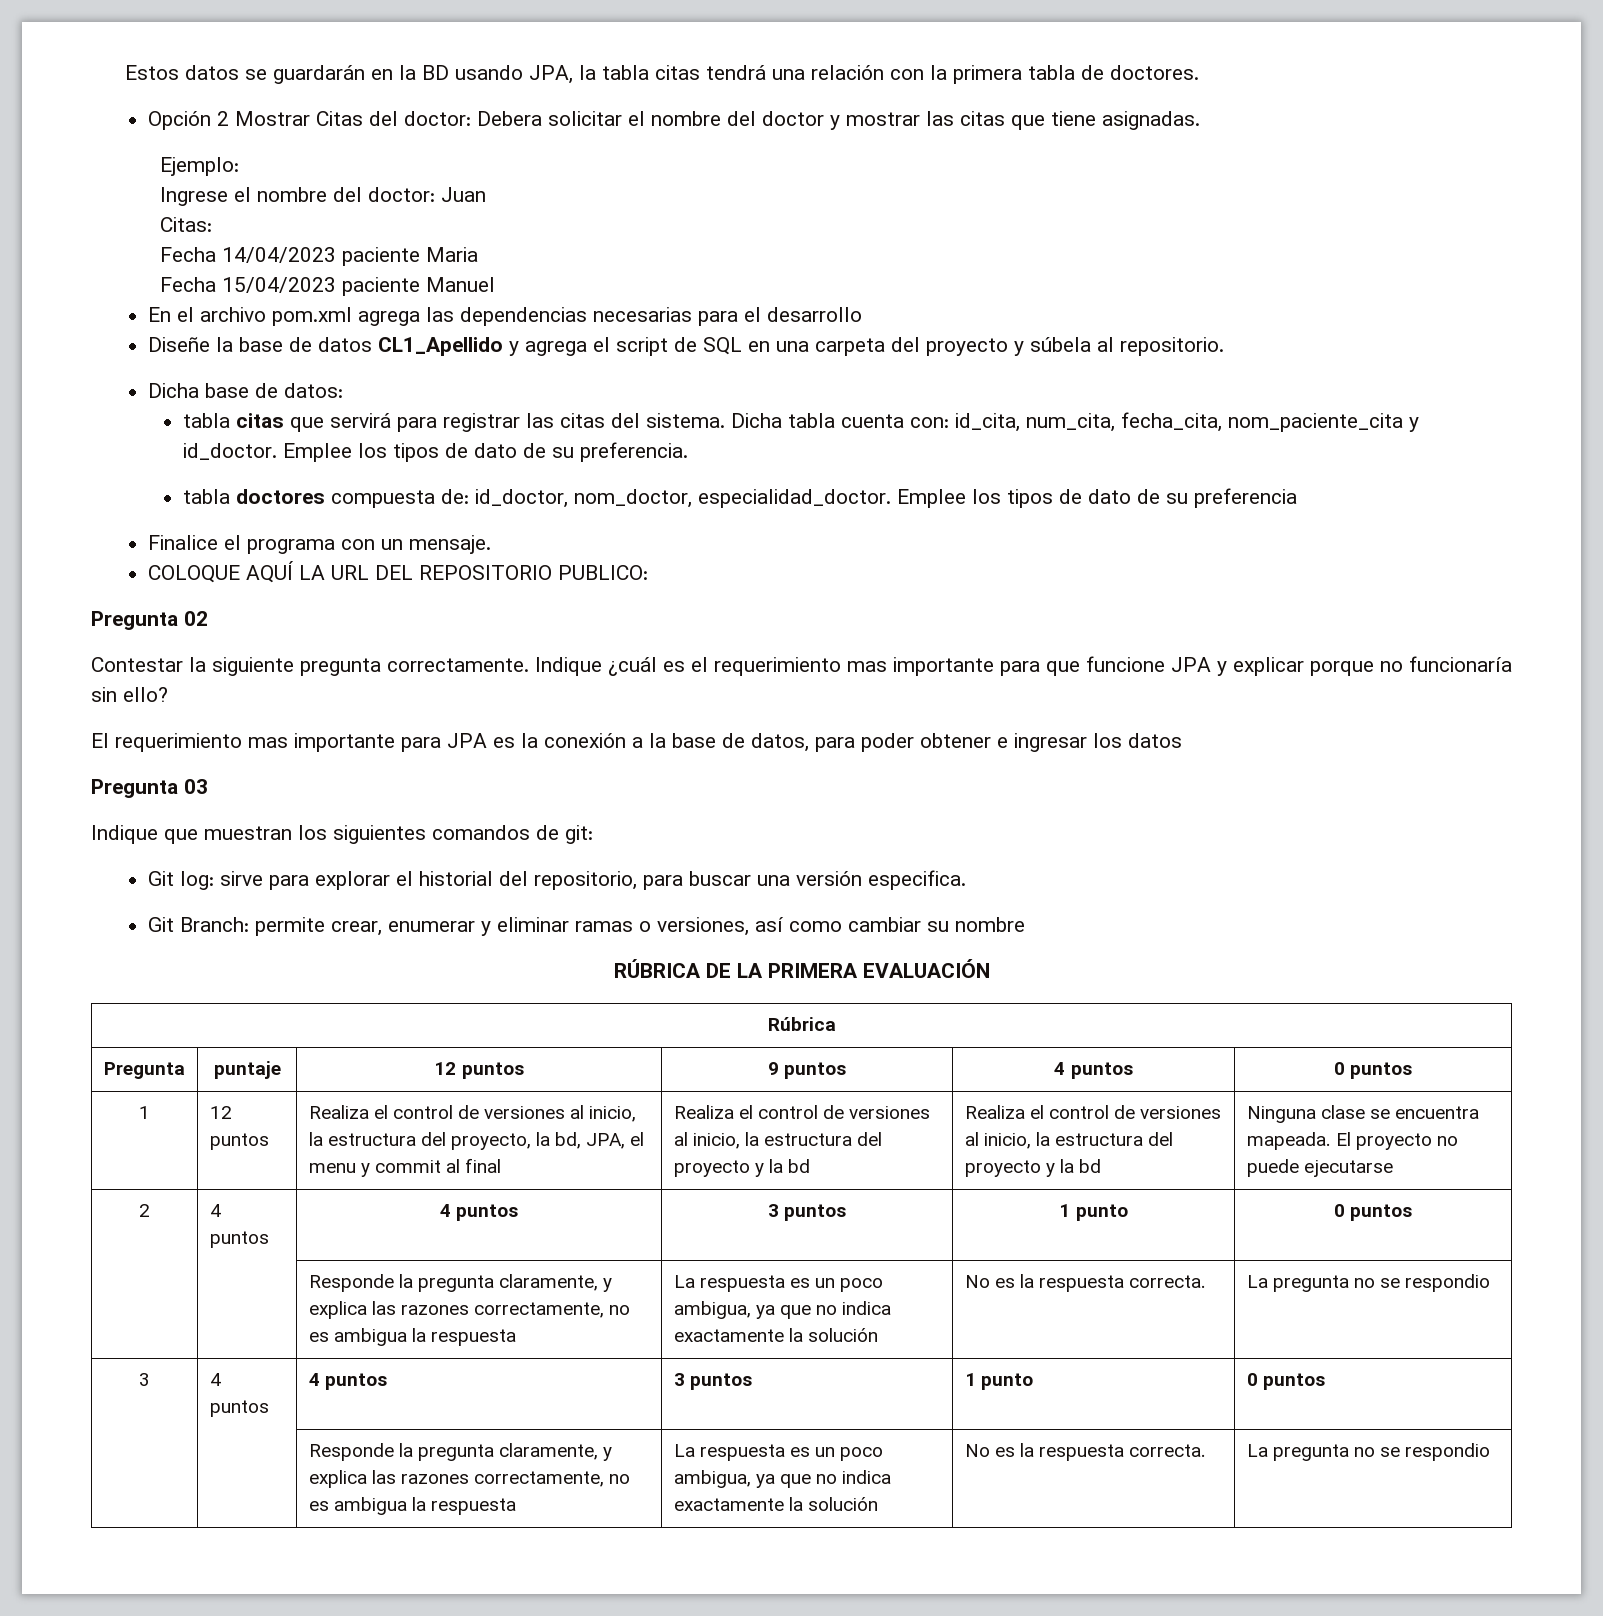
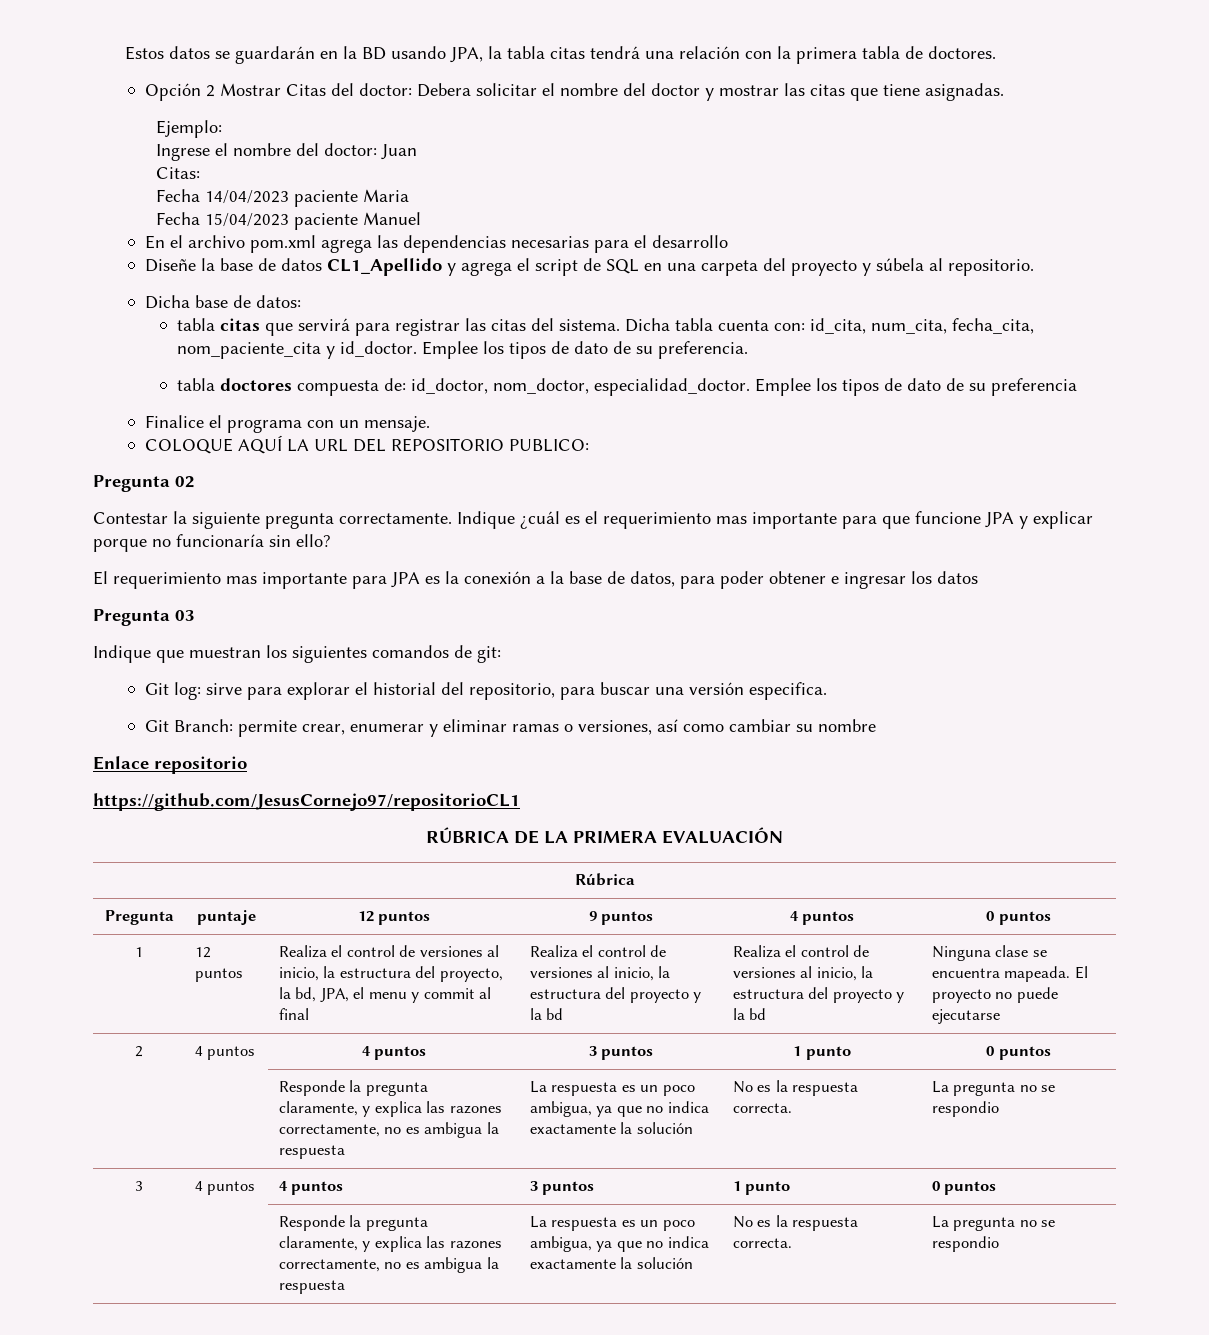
+ Enlace repositorio
+ https://github.com/JesusCornejo97/repositorioCL1

